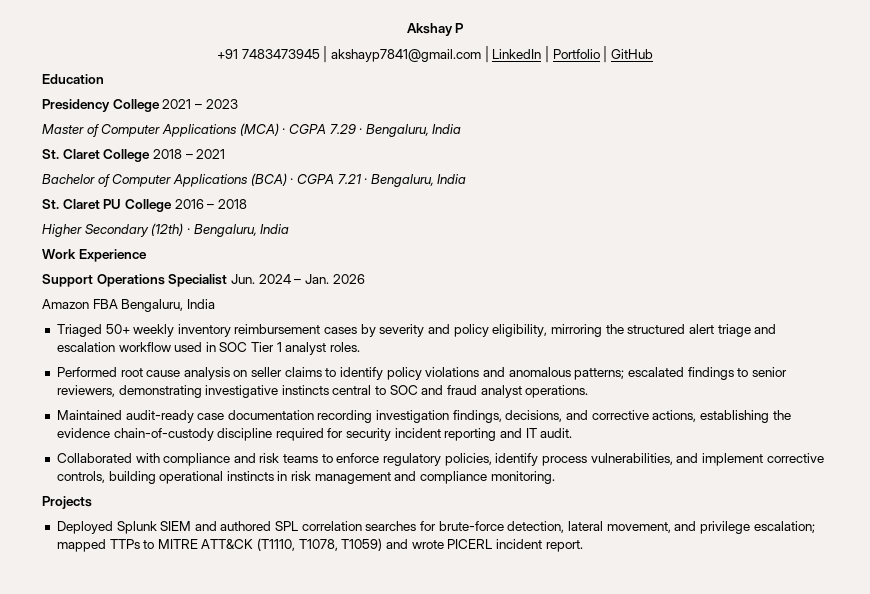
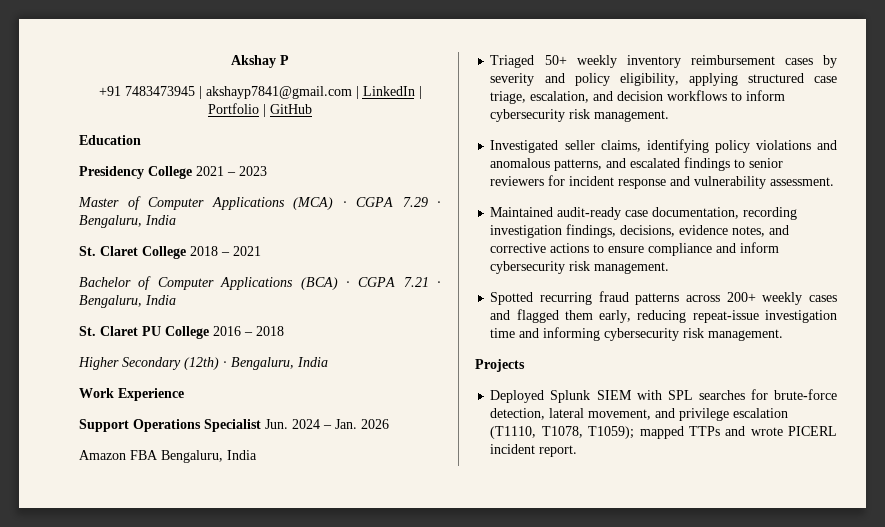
- Triaged 50+ weekly inventory reimbursement cases by severity and policy eligibility, mirroring the structured alert triage and escalation workflow used in SOC Tier 1 analyst roles.
- Performed root cause analysis on seller claims to identify policy violations and anomalous patterns; escalated findings to senior reviewers, demonstrating investigative instincts central to SOC and fraud analyst operations.
+ Triaged 50+ weekly inventory reimbursement cases by severity and policy eligibility, applying structured case triage, escalation, and decision workflows to inform cybersecurity risk management.
+ Investigated seller claims, identifying policy violations and anomalous patterns, and escalated findings to senior reviewers for incident response and vulnerability assessment.
- Maintained audit-ready case documentation recording investigation findings, decisions, and corrective actions, establishing the evidence chain-of-custody discipline required for security incident reporting and IT audit.
- Collaborated with compliance and risk teams to enforce regulatory policies, identify process vulnerabilities, and implement corrective controls, building operational instincts in risk management and compliance monitoring.
+ Maintained audit-ready case documentation, recording investigation findings, decisions, evidence notes, and corrective actions to ensure compliance and inform cybersecurity risk management.
+ Spotted recurring fraud patterns across 200+ weekly cases and flagged them early, reducing repeat-issue investigation time and informing cybersecurity risk management.
- Deployed Splunk SIEM and authored SPL correlation searches for brute-force detection, lateral movement, and privilege escalation; mapped TTPs to MITRE ATT&CK (T1110, T1078, T1059) and wrote PICERL incident report.
+ Deployed Splunk SIEM with SPL searches for brute-force detection, lateral movement, and privilege escalation (T1110, T1078, T1059); mapped TTPs and wrote PICERL incident report.

